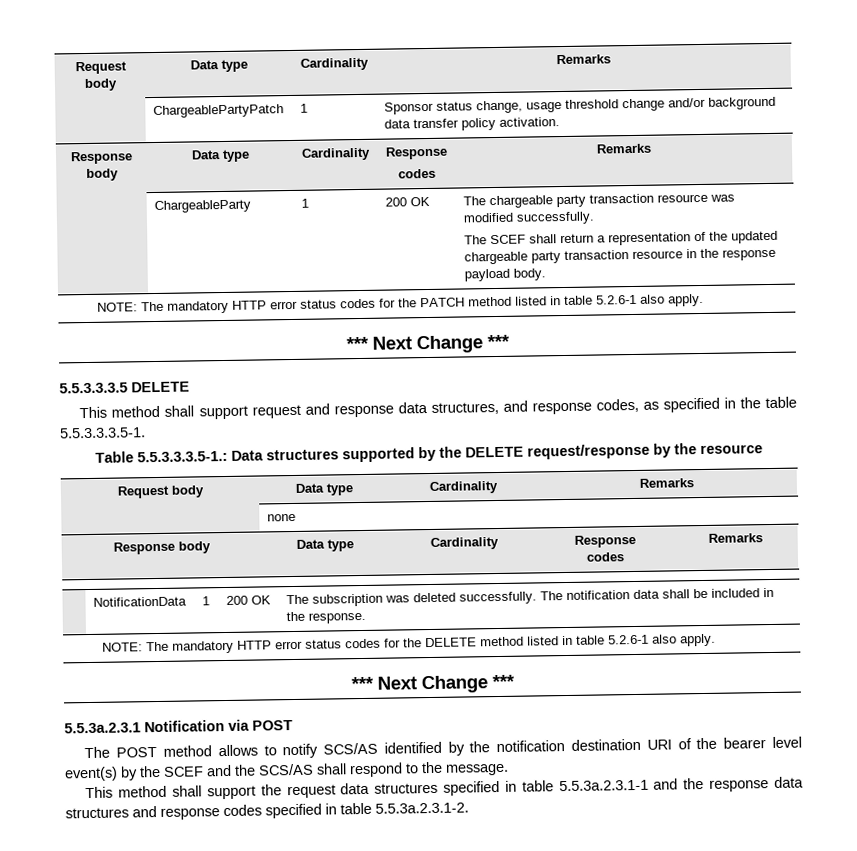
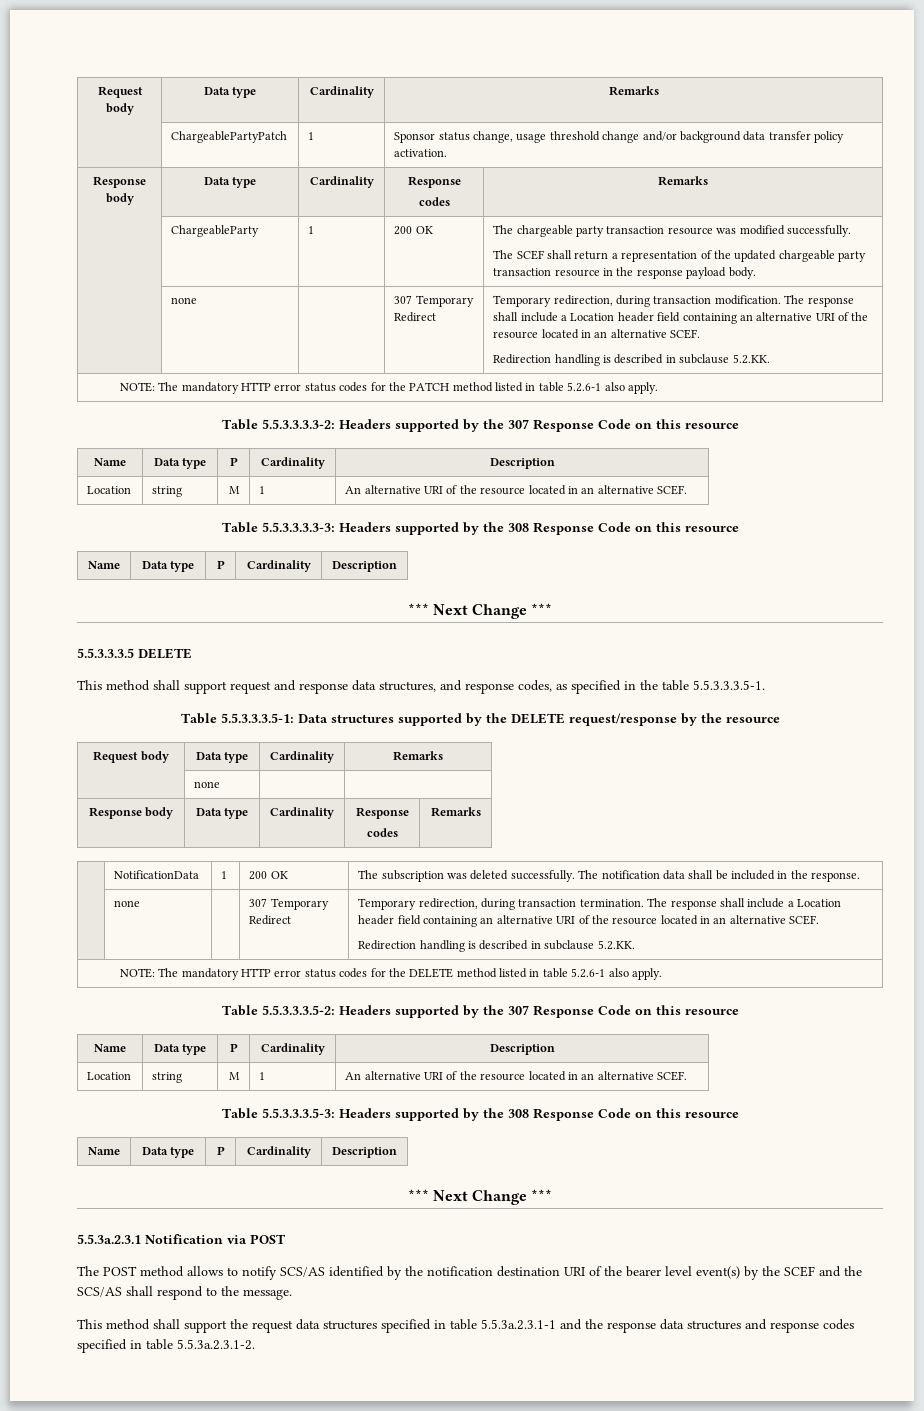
+ | none | | 307 Temporary Redirect | Temporary redirection, during transaction modification. The response shall include a Location header field containing an alternative URI of the resource located in an alternative SCEF.
+ Redirection handling is described in subclause 5.2.KK.
+ Table 5.5.3.3.3.3-2: Headers supported by the 307 Response Code on this resource
+ Name | Data type | P | Cardinality | Description
+ Location | string | M | 1 | An alternative URI of the resource located in an alternative SCEF.
+ Table 5.5.3.3.3.3-3: Headers supported by the 308 Response Code on this resource
+ Name | Data type | P | Cardinality | Description
- Table 5.5.3.3.3.5-1.: Data structures supported by the DELETE request/response by the resource
+ Table 5.5.3.3.3.5-1: Data structures supported by the DELETE request/response by the resource
+ | none | | 307 Temporary Redirect | Temporary redirection, during transaction termination. The response shall include a Location header field containing an alternative URI of the resource located in an alternative SCEF.
+ Redirection handling is described in subclause 5.2.KK.
+ Table 5.5.3.3.3.5-2: Headers supported by the 307 Response Code on this resource
+ Name | Data type | P | Cardinality | Description
+ Location | string | M | 1 | An alternative URI of the resource located in an alternative SCEF.
+ Table 5.5.3.3.3.5-3: Headers supported by the 308 Response Code on this resource
+ Name | Data type | P | Cardinality | Description

